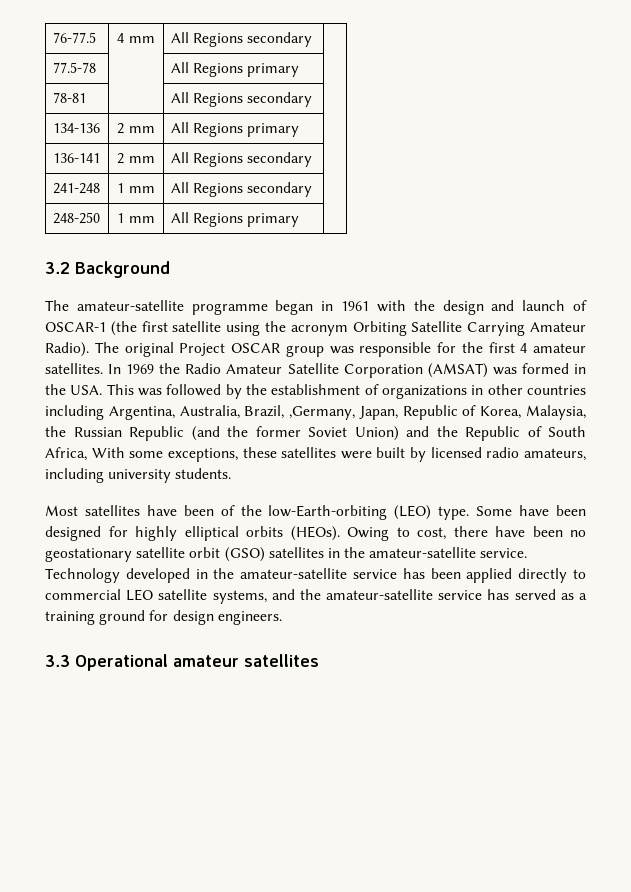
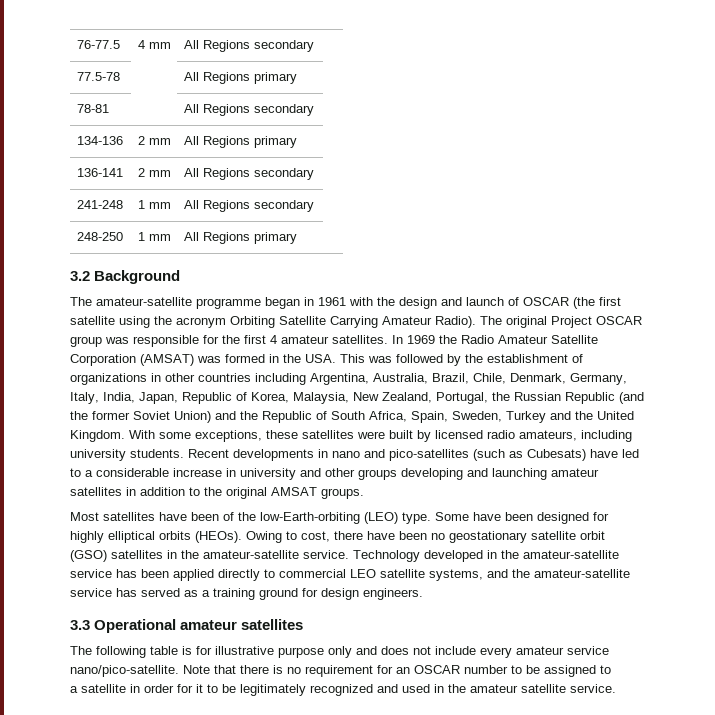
- The amateur-satellite programme began in 1961 with the design and launch of OSCAR-1 (the first satellite using the acronym Orbiting Satellite Carrying Amateur Radio).
+ The amateur-satellite programme began in 1961 with the design and launch of OSCAR (the first satellite using the acronym Orbiting Satellite Carrying Amateur Radio).
- In 1969 the Radio Amateur Satellite Corporation (AMSAT) was formed in the USA. This was followed by the establishment of organizations in other countries including Argentina, Australia, Brazil, ,Germany, Japan, Republic of Korea, Malaysia, the Russian Republic (and the former Soviet Union) and the Republic of South Africa, With some exceptions, these satellites were built by licensed radio amateurs, including university students.
+ In 1969 the Radio Amateur Satellite Corporation (AMSAT) was formed in the USA. This was followed by the establishment of organizations in other countries including Argentina, Australia, Brazil, Chile, Denmark, Germany, Italy, India, Japan, Republic of Korea, Malaysia, New Zealand, Portugal, the Russian Republic (and the former Soviet Union) and the Republic of South Africa, Spain, Sweden, Turkey and the United Kingdom. With some exceptions, these satellites were built by licensed radio amateurs, including university students. Recent developments in nano and pico-satellites (such as Cubesats) have led to a considerable increase in university and other groups developing and launching amateur satellites in addition to the original AMSAT groups.
+ The following table is for illustrative purpose only and does not include every amateur service nano/pico-satellite. Note that there is no requirement for an OSCAR number to be assigned to
+ a satellite in order for it to be legitimately recognized and used in the amateur satellite service.

